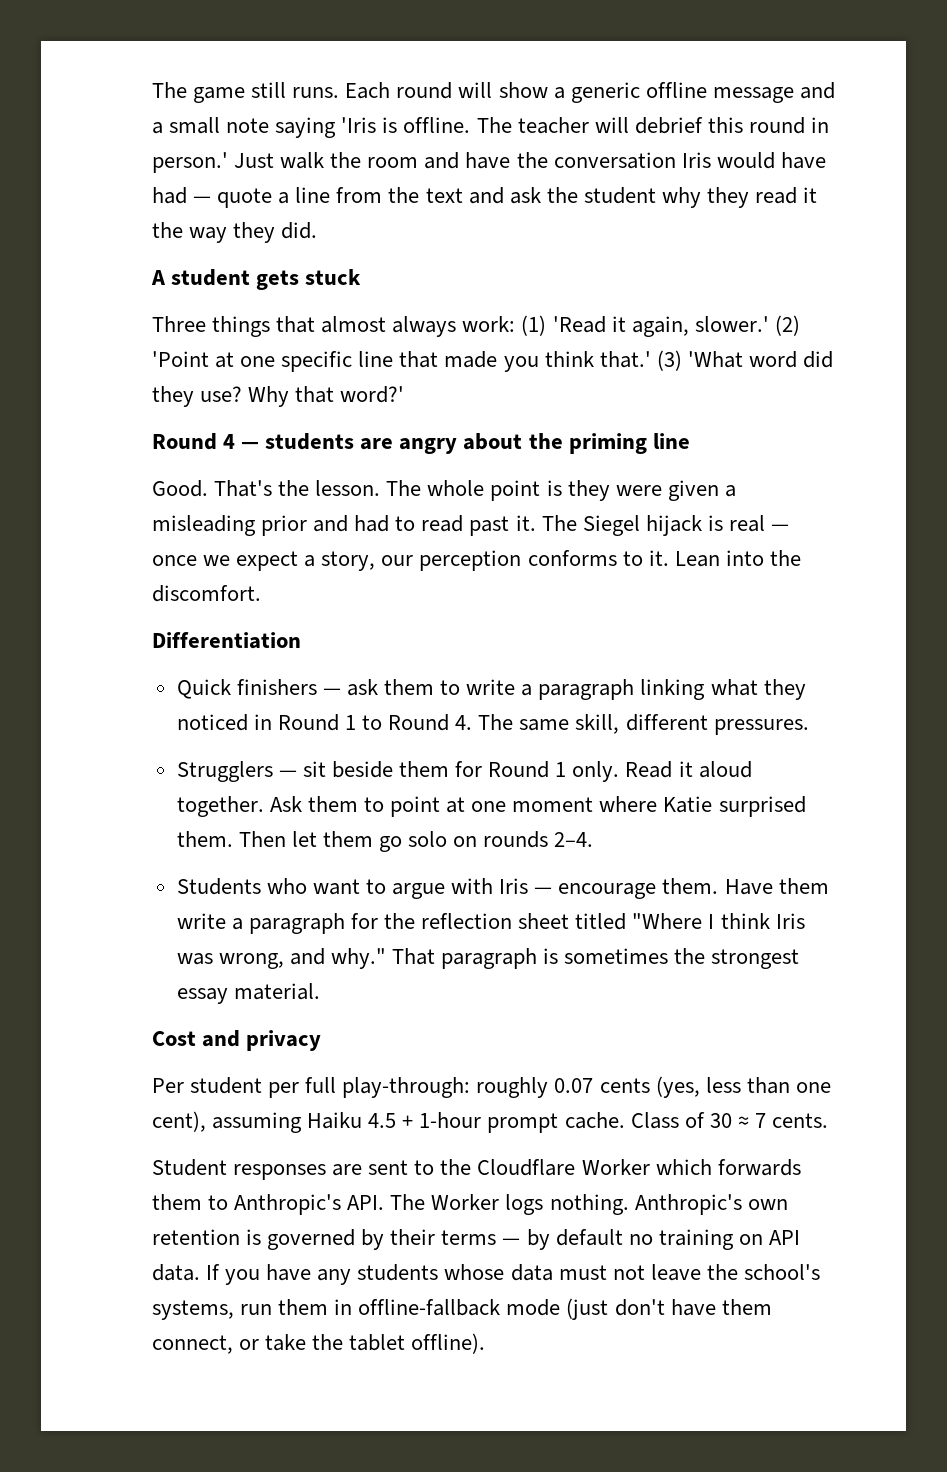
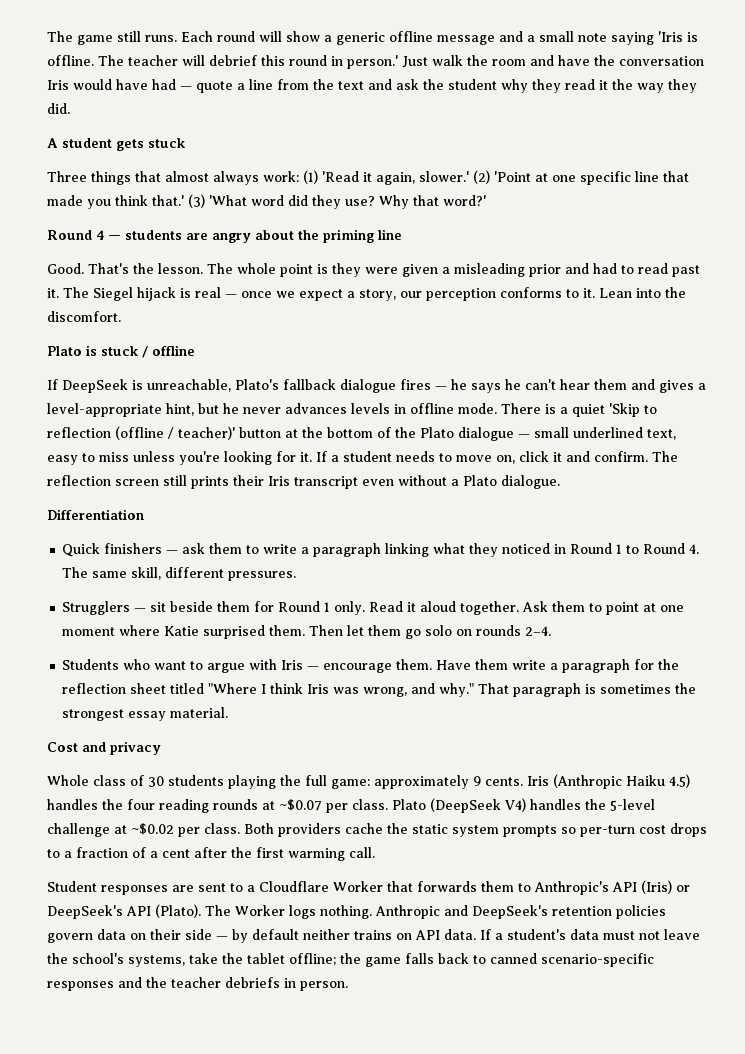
+ Plato is stuck / offline
+ If DeepSeek is unreachable, Plato's fallback dialogue fires — he says he can't hear them and gives a level-appropriate hint, but he never advances levels in offline mode. There is a quiet 'Skip to reflection (offline / teacher)' button at the bottom of the Plato dialogue — small underlined text, easy to miss unless you're looking for it. If a student needs to move on, click it and confirm. The reflection screen still prints their Iris transcript even without a Plato dialogue.
- Per student per full play-through: roughly 0.07 cents (yes, less than one cent), assuming Haiku 4.5 + 1-hour prompt cache. Class of 30 ≈ 7 cents.
+ Whole class of 30 students playing the full game: approximately 9 cents. Iris (Anthropic Haiku 4.5) handles the four reading rounds at ~$0.07 per class. Plato (DeepSeek V4) handles the 5-level challenge at ~$0.02 per class. Both providers cache the static system prompts so per-turn cost drops to a fraction of a cent after the first warming call.
- Student responses are sent to the Cloudflare Worker which forwards them to Anthropic's API. The Worker logs nothing. Anthropic's own retention is governed by their terms — by default no training on API data.
+ Student responses are sent to a Cloudflare Worker that forwards them to Anthropic's API (Iris) or DeepSeek's API (Plato). The Worker logs nothing. Anthropic and DeepSeek's retention policies govern data on their side — by default neither trains on API data.
- If you have any students whose data must not leave the school's systems, run them in offline-fallback mode (just don't have them connect, or take the tablet offline).
+ If a student's data must not leave the school's systems, take the tablet offline; the game falls back to canned scenario-specific responses and the teacher debriefs in person.

